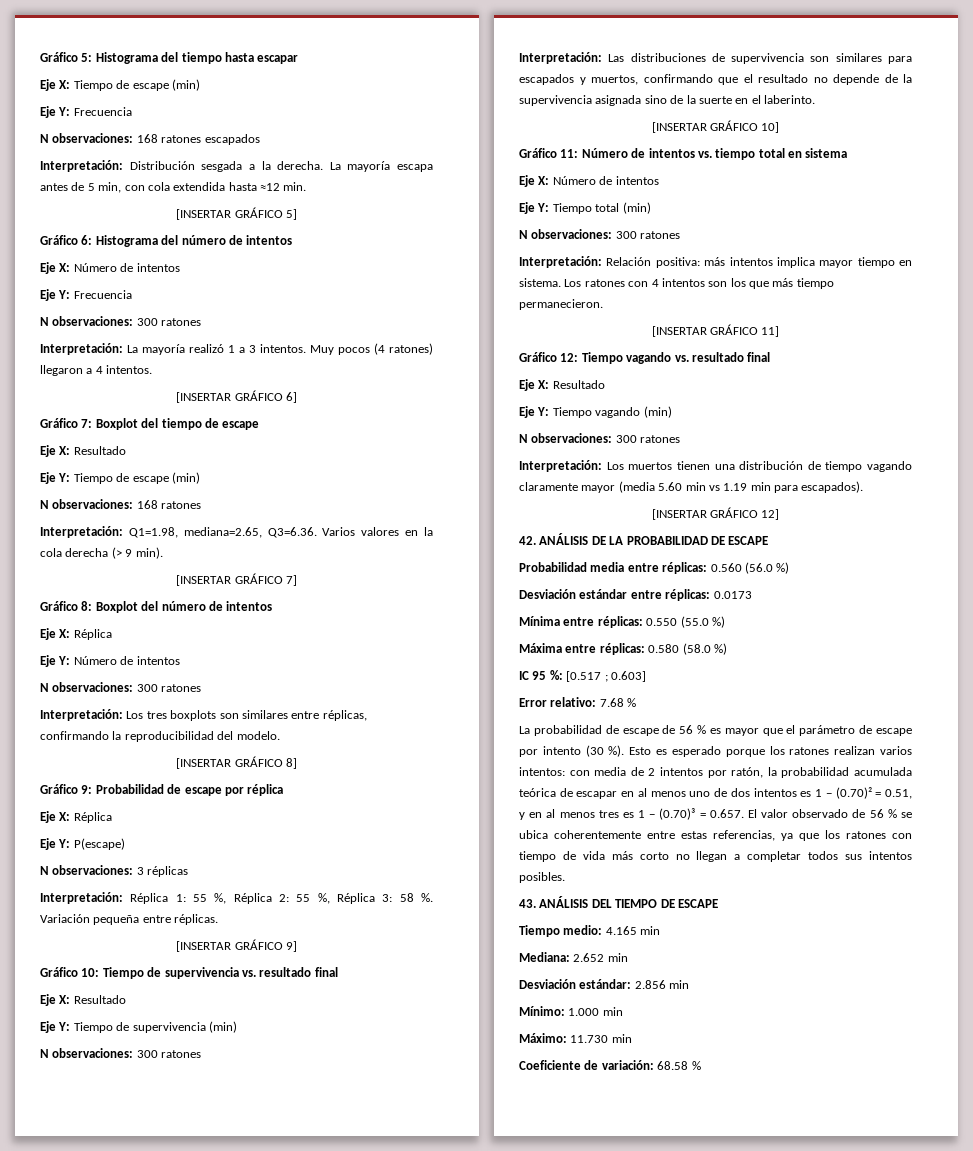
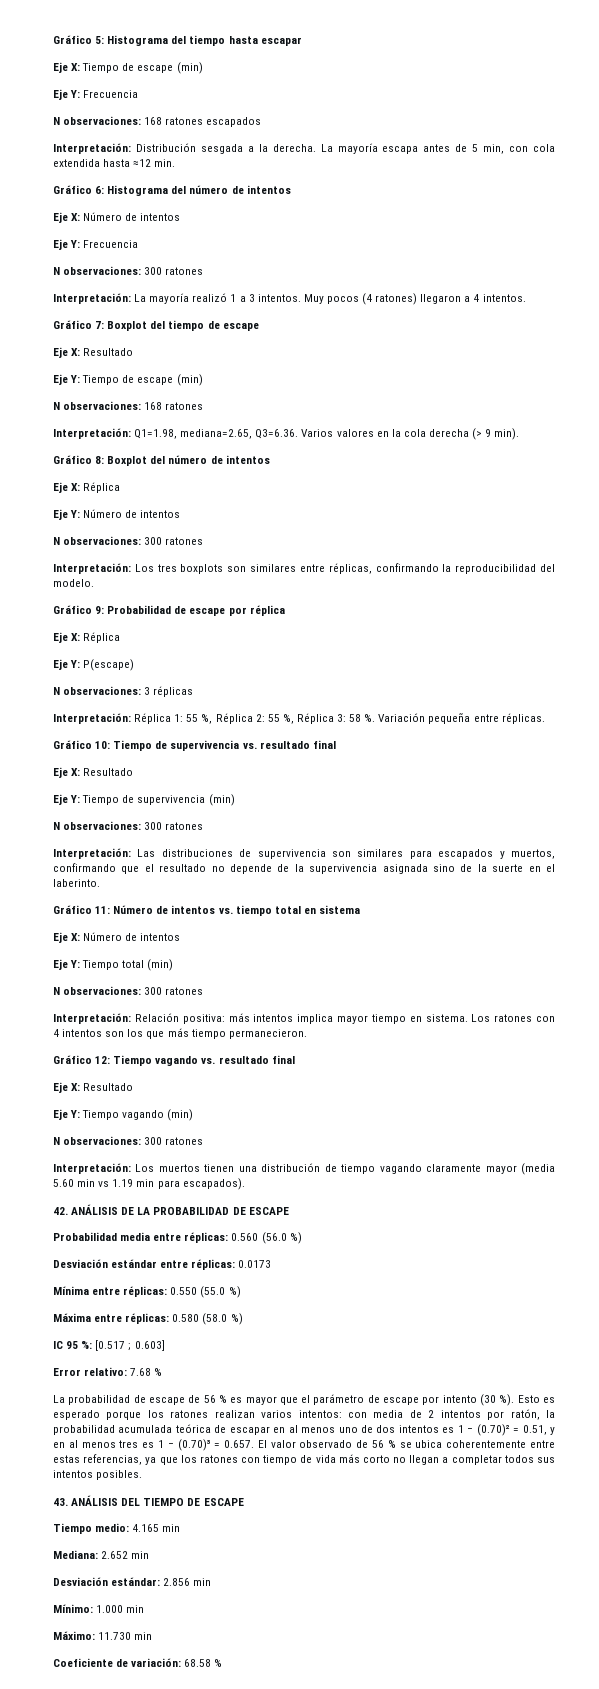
- [INSERTAR GRÁFICO 5]
- [INSERTAR GRÁFICO 6]
- [INSERTAR GRÁFICO 7]
- [INSERTAR GRÁFICO 8]
- [INSERTAR GRÁFICO 9]
- [INSERTAR GRÁFICO 10]
- [INSERTAR GRÁFICO 11]
- [INSERTAR GRÁFICO 12]

